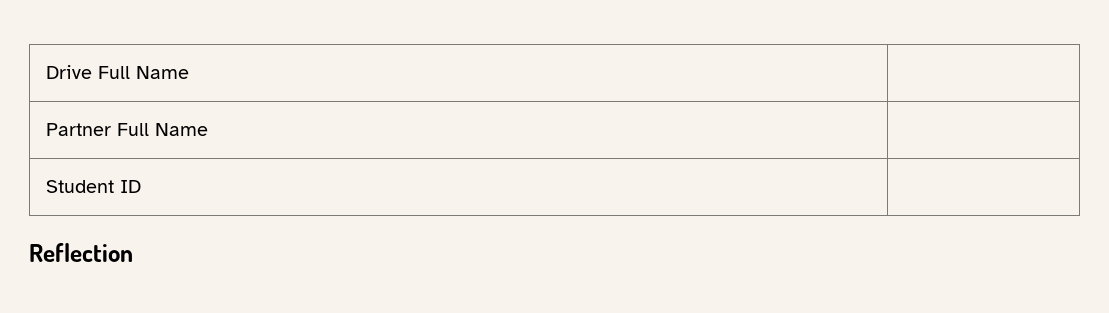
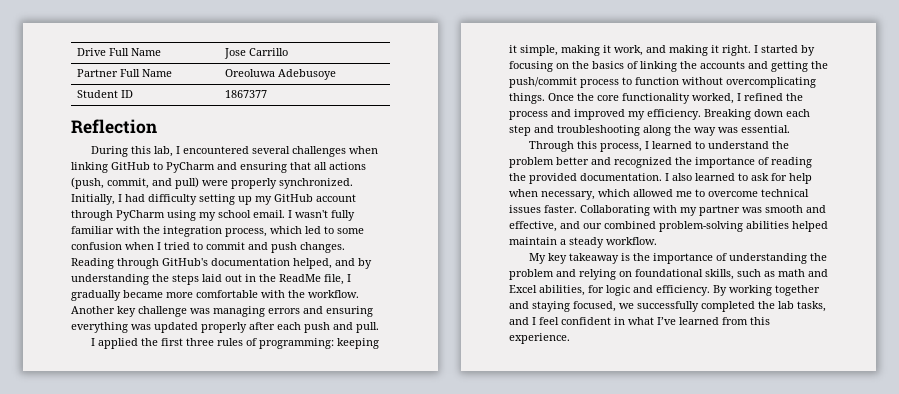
- Drive Full Name |
+ Drive Full Name | Jose Carrillo
- Partner Full Name |
+ Partner Full Name | Oreoluwa Adebusoye
- Student ID |
+ Student ID | 1867377
+ During this lab, I encountered several challenges when linking GitHub to PyCharm and ensuring that all actions (push, commit, and pull) were properly synchronized. Initially, I had difficulty setting up my GitHub account through PyCharm using my school email. I wasn't fully familiar with the integration process, which led to some confusion when I tried to commit and push changes. Reading through GitHub's documentation helped, and by understanding the steps laid out in the ReadMe file, I gradually became more comfortable with the workflow. Another key challenge was managing errors and ensuring everything was updated properly after each push and pull.
+ I applied the first three rules of programming: keeping it simple, making it work, and making it right. I started by focusing on the basics of linking the accounts and getting the push/commit process to function without overcomplicating things. Once the core functionality worked, I refined the process and improved my efficiency. Breaking down each step and troubleshooting along the way was essential.
+ Through this process, I learned to understand the problem better and recognized the importance of reading the provided documentation. I also learned to ask for help when necessary, which allowed me to overcome technical issues faster. Collaborating with my partner was smooth and effective, and our combined problem-solving abilities helped maintain a steady workflow.
+ My key takeaway is the importance of understanding the problem and relying on foundational skills, such as math and Excel abilities, for logic and efficiency. By working together and staying focused, we successfully completed the lab tasks, and I feel confident in what I’ve learned from this experience.

